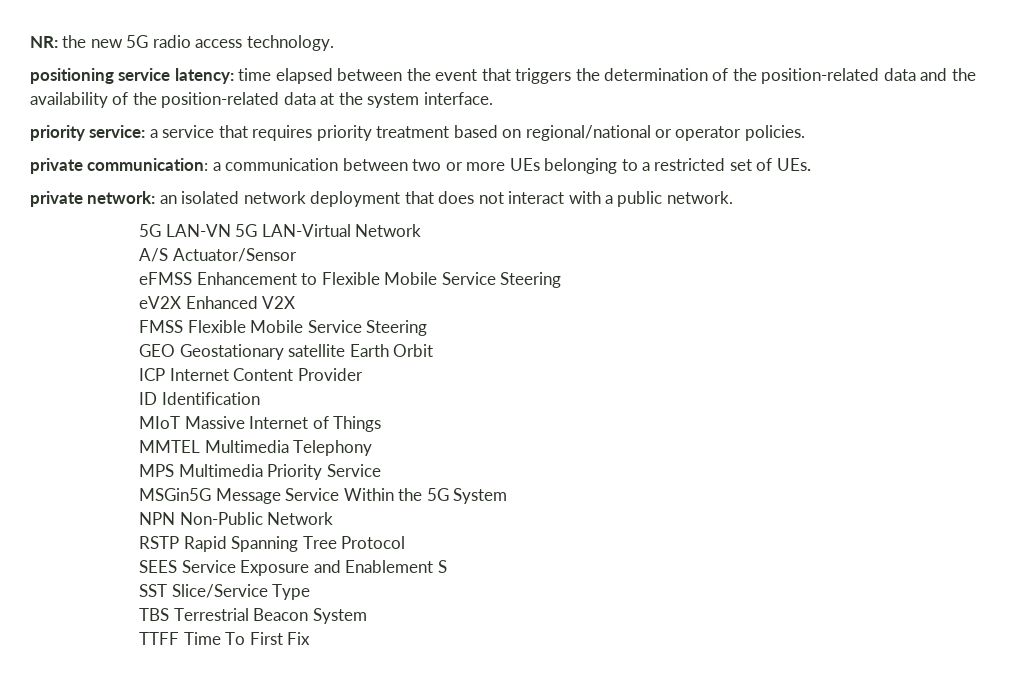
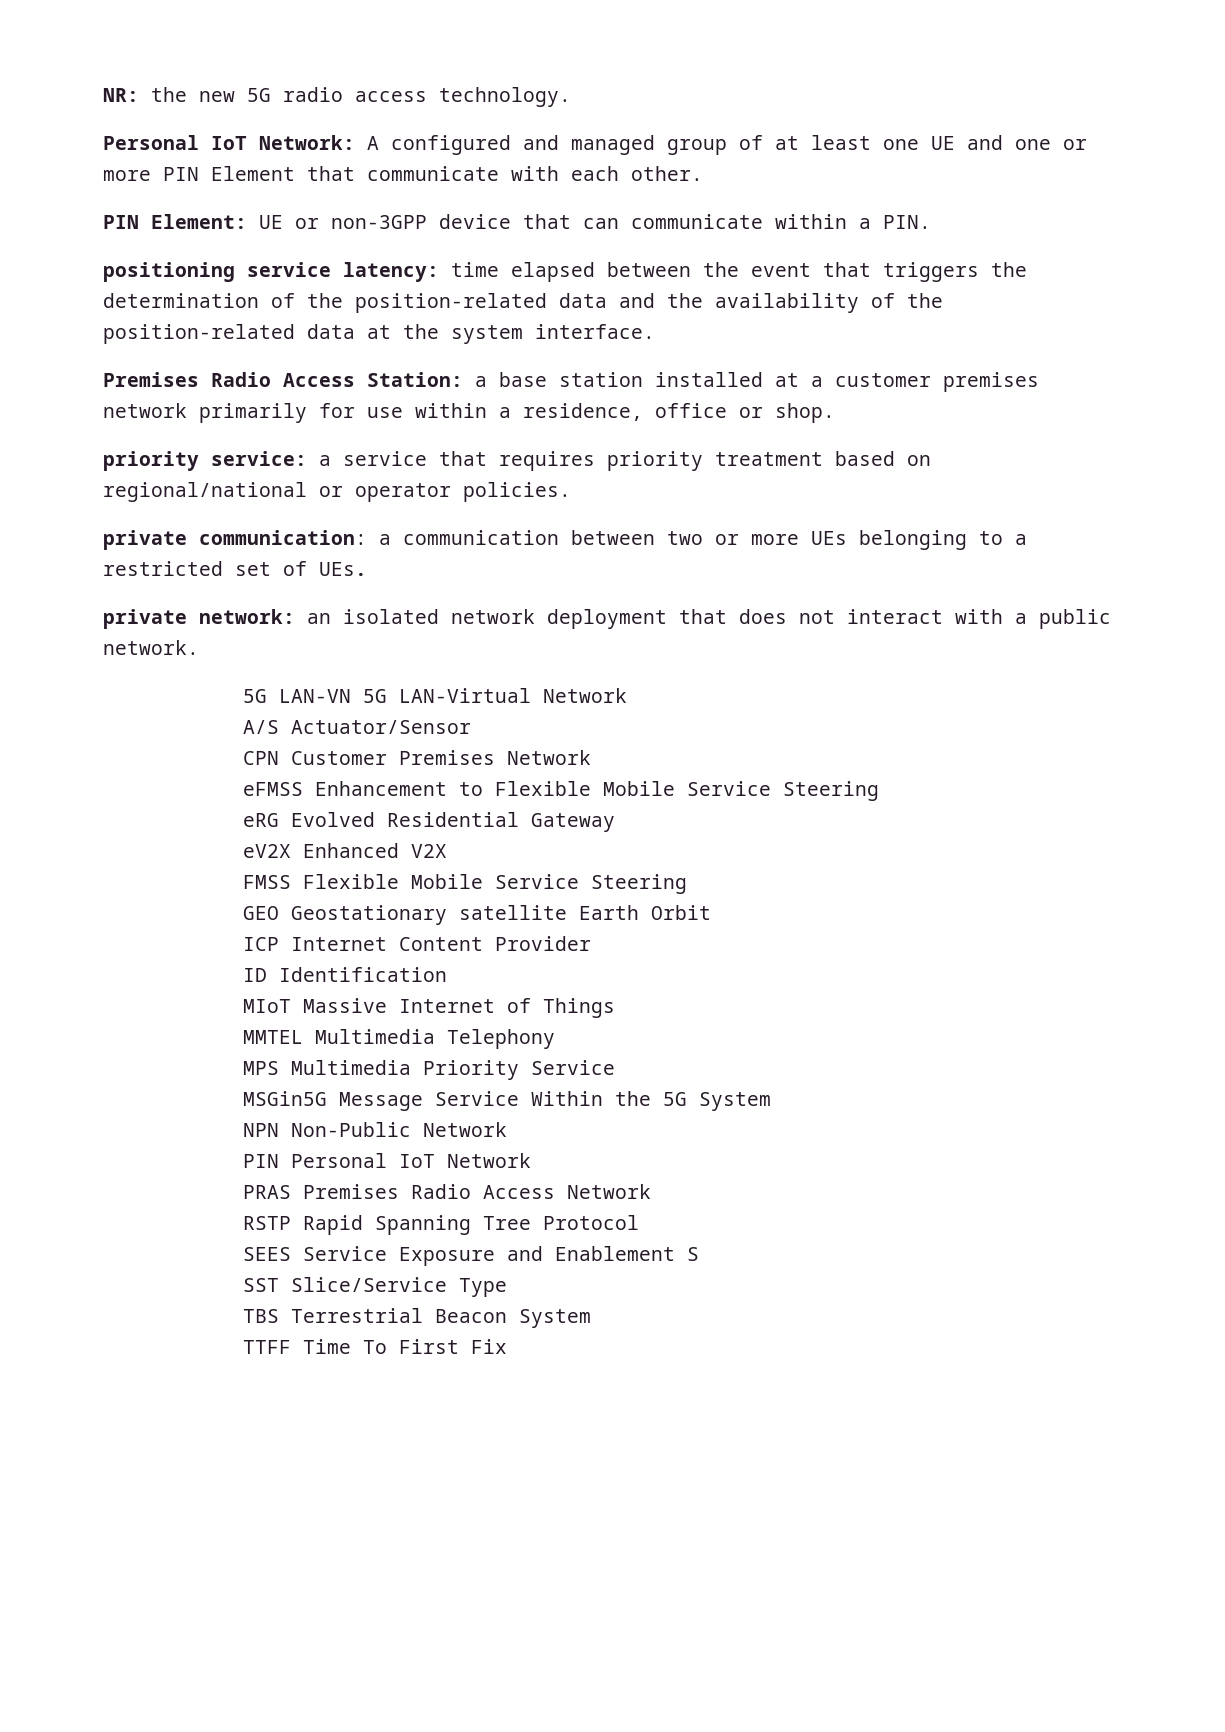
+ Personal IoT Network: A configured and managed group of at least one UE and one or more PIN Element that communicate with each other.
+ PIN Element: UE or non-3GPP device that can communicate within a PIN.
+ Premises Radio Access Station: a base station installed at a customer premises network primarily for use within a residence, office or shop.
+ CPN Customer Premises Network
+ eRG Evolved Residential Gateway
+ PIN Personal IoT Network
+ PRAS Premises Radio Access Network

